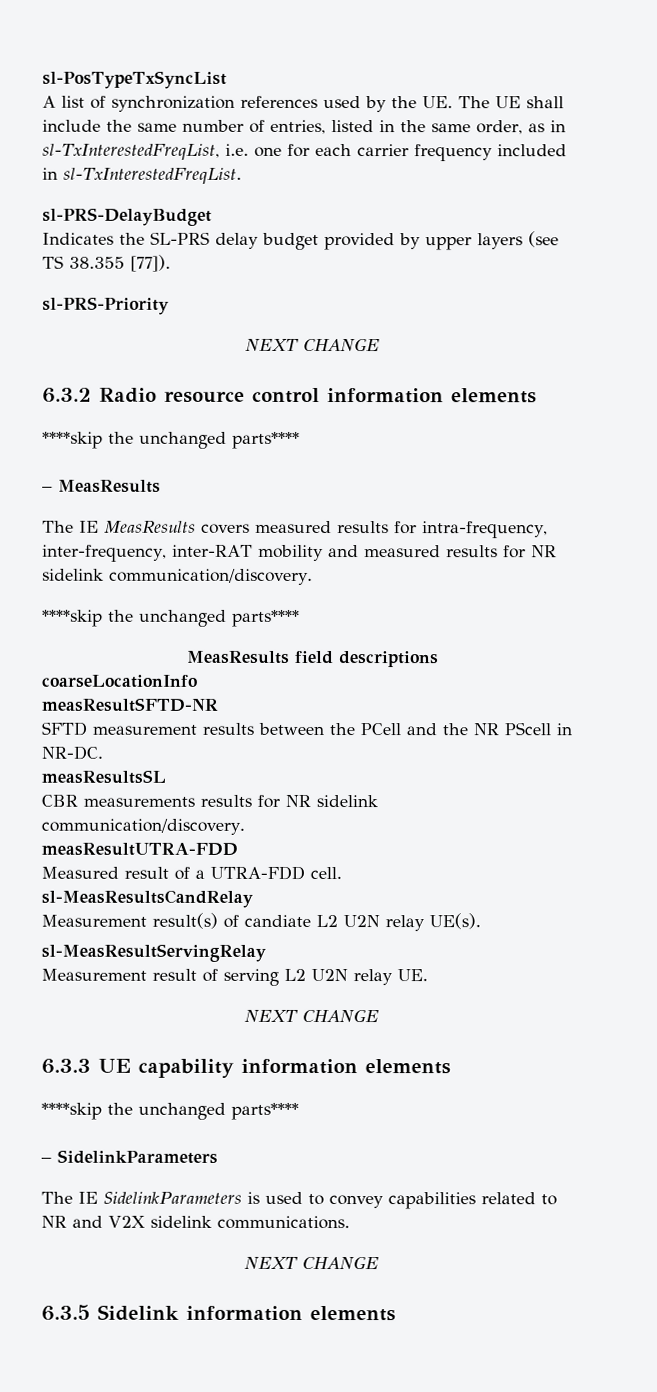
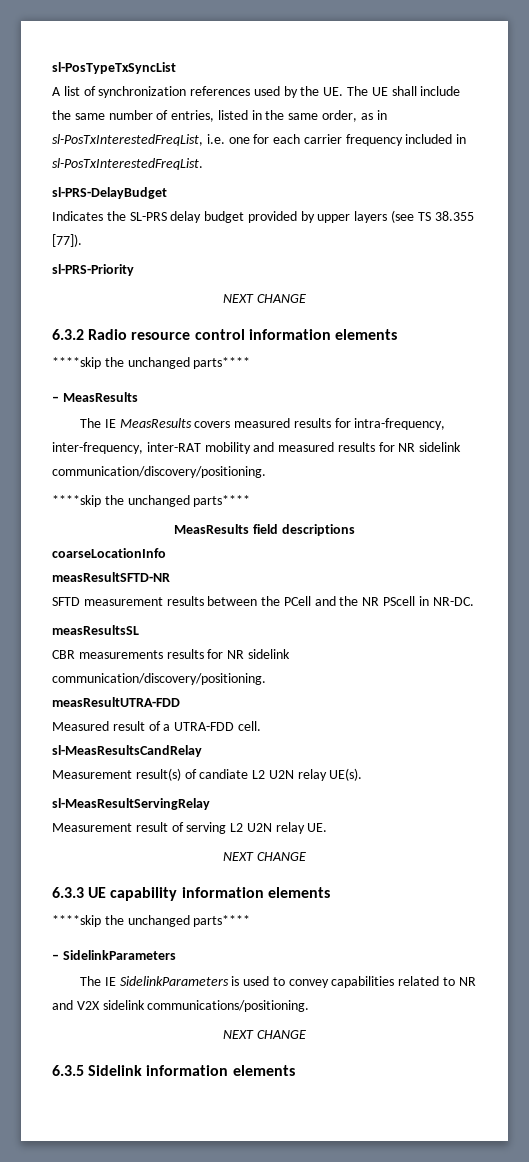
- A list of synchronization references used by the UE. The UE shall include the same number of entries, listed in the same order, as in sl-TxInterestedFreqList, i.e. one for each carrier frequency included in sl-TxInterestedFreqList.
+ A list of synchronization references used by the UE. The UE shall include the same number of entries, listed in the same order, as in sl-PosTxInterestedFreqList, i.e. one for each carrier frequency included in sl-PosTxInterestedFreqList.
- The IE MeasResults covers measured results for intra-frequency, inter-frequency, inter-RAT mobility and measured results for NR sidelink communication/discovery.
+ The IE MeasResults covers measured results for intra-frequency, inter-frequency, inter-RAT mobility and measured results for NR sidelink communication/discovery/positioning.
- CBR measurements results for NR sidelink communication/discovery.
+ CBR measurements results for NR sidelink communication/discovery/positioning.
- The IE SidelinkParameters is used to convey capabilities related to NR and V2X sidelink communications.
+ The IE SidelinkParameters is used to convey capabilities related to NR and V2X sidelink communications/positioning.

